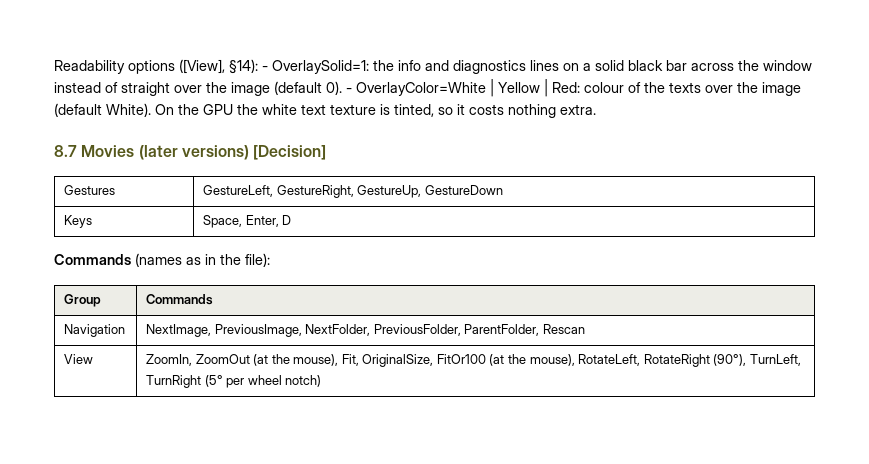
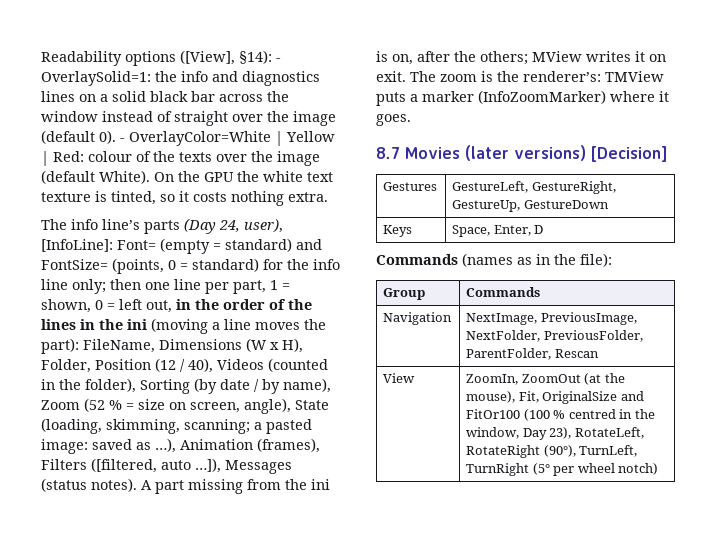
+ The info line’s parts (Day 24, user), [InfoLine]: Font= (empty = standard) and FontSize= (points, 0 = standard) for the info line only; then one line per part, 1 = shown, 0 = left out, in the order of the lines in the ini (moving a line moves the part): FileName, Dimensions (W x H), Folder, Position (12 / 40), Videos (counted in the folder), Sorting (by date / by name), Zoom (52 % = size on screen, angle), State (loading, skimming, scanning; a pasted image: saved as …), Animation (frames), Filters ([filtered, auto …]), Messages (status notes). A part missing from the ini is on, after the others; MView writes it on exit. The zoom is the renderer’s: TMView puts a marker (InfoZoomMarker) where it goes.
- View | ZoomIn, ZoomOut (at the mouse), Fit, OriginalSize, FitOr100 (at the mouse), RotateLeft, RotateRight (90°), TurnLeft, TurnRight (5° per wheel notch)
+ View | ZoomIn, ZoomOut (at the mouse), Fit, OriginalSize and FitOr100 (100 % centred in the window, Day 23), RotateLeft, RotateRight (90°), TurnLeft, TurnRight (5° per wheel notch)

